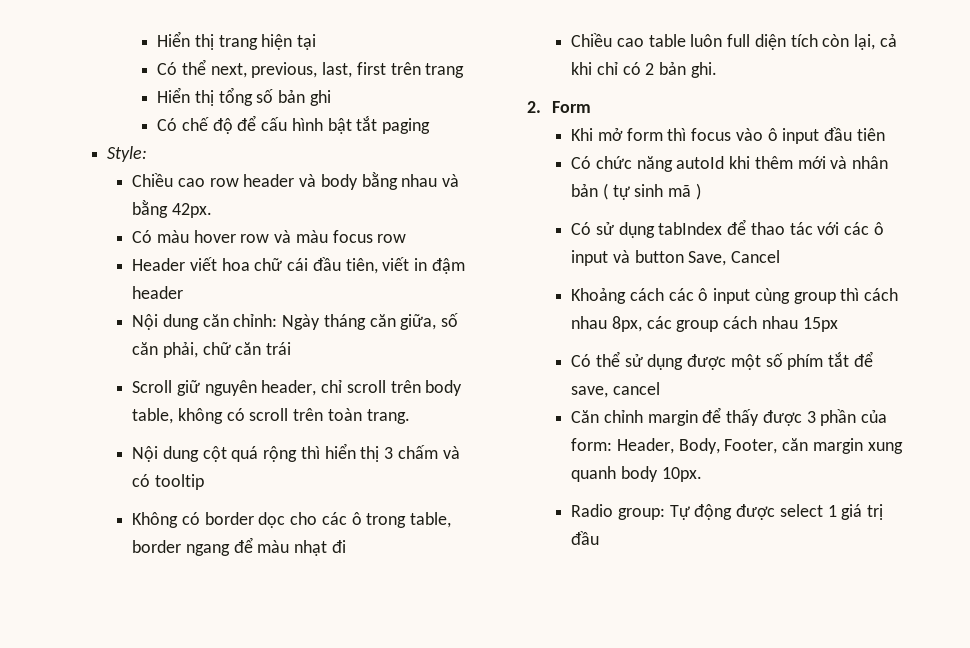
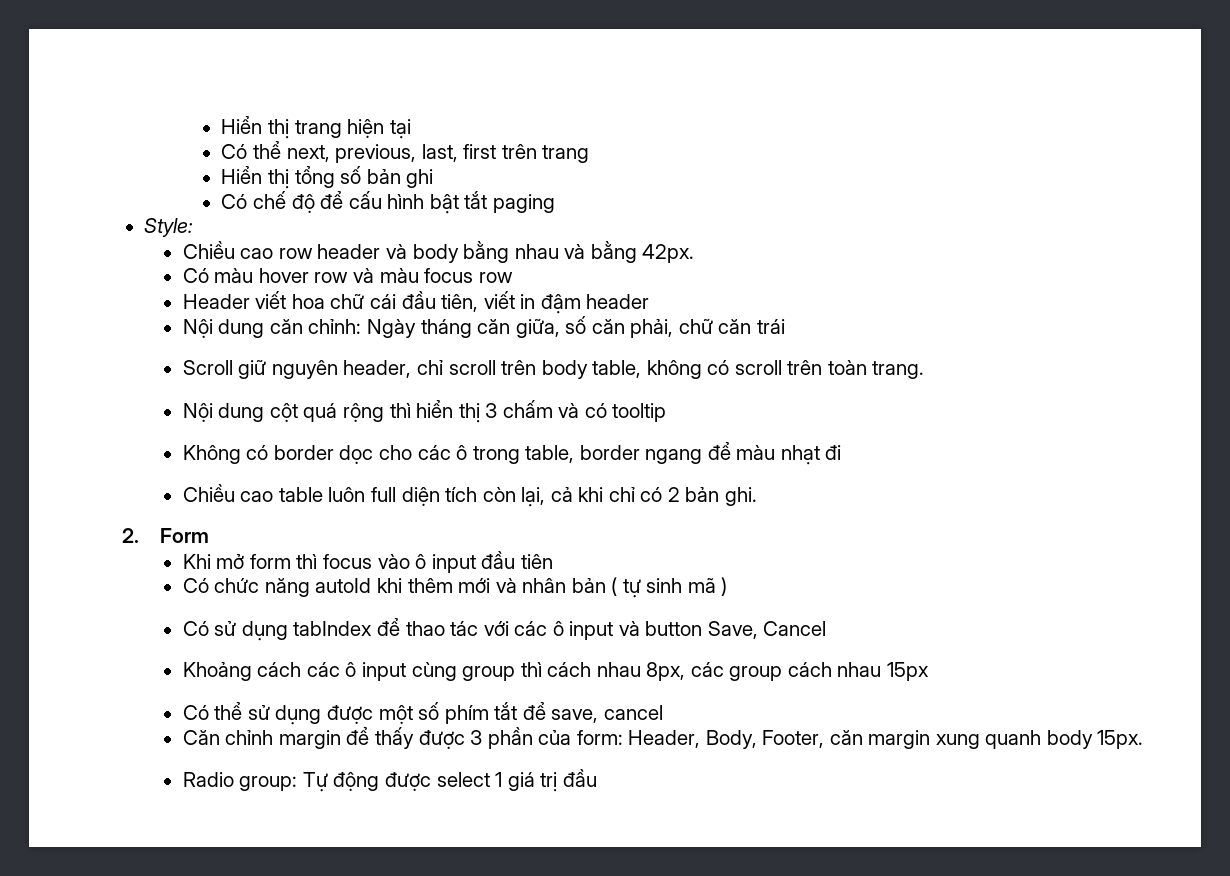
- Căn chỉnh margin để thấy được 3 phần của form: Header, Body, Footer, căn margin xung quanh body 10px.
+ Căn chỉnh margin để thấy được 3 phần của form: Header, Body, Footer, căn margin xung quanh body 15px.

